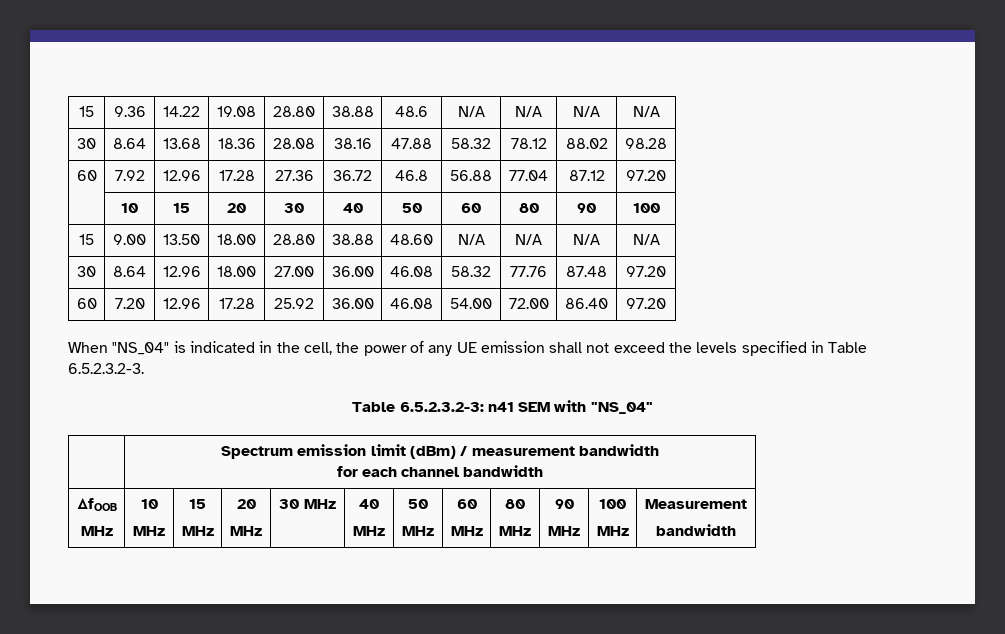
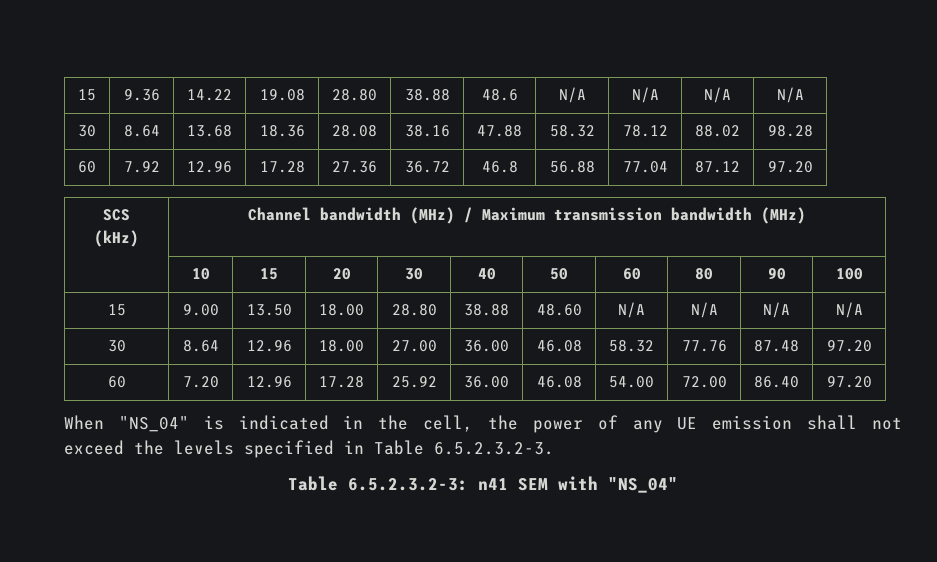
+ SCS (kHz) | Channel bandwidth (MHz) / Maximum transmission bandwidth (MHz)
- | Spectrum emission limit (dBm) / measurement bandwidth
- for each channel bandwidth
- ΔfOOB
- MHz | 10
- MHz | 15
- MHz | 20
- MHz | 30 MHz | 40
- MHz | 50
- MHz | 60
- MHz | 80
- MHz | 90
- MHz | 100
- MHz | Measurement
- bandwidth

